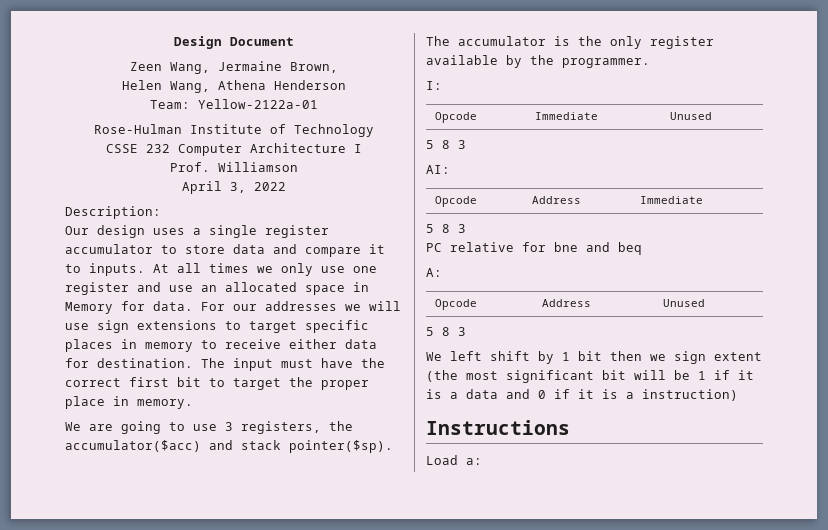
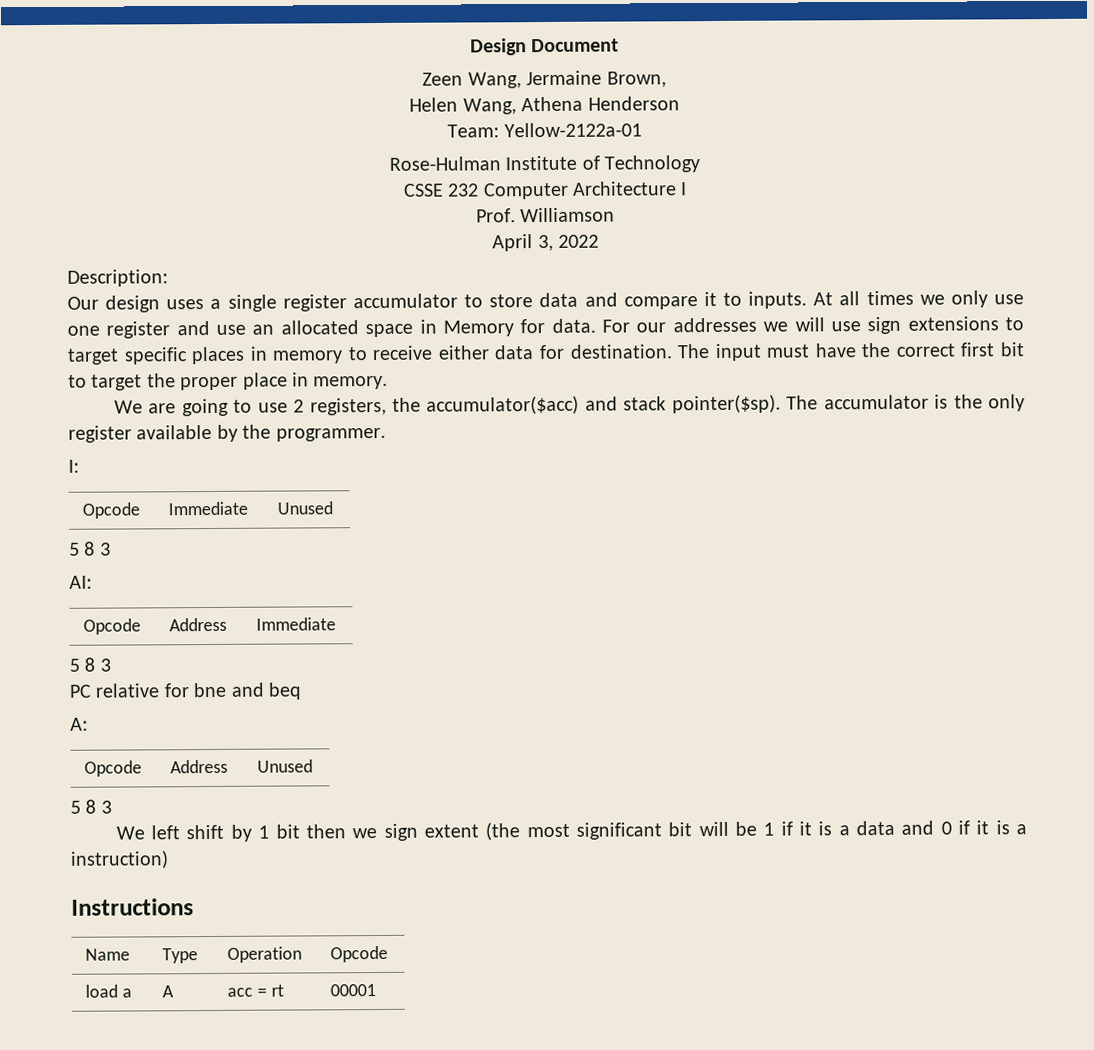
- We are going to use 3 registers, the accumulator($acc) and stack pointer($sp).
+ We are going to use 2 registers, the accumulator($acc) and stack pointer($sp).
- Load a:
+ Name | Type | Operation | Opcode
+ load a | A | acc = rt | 00001

